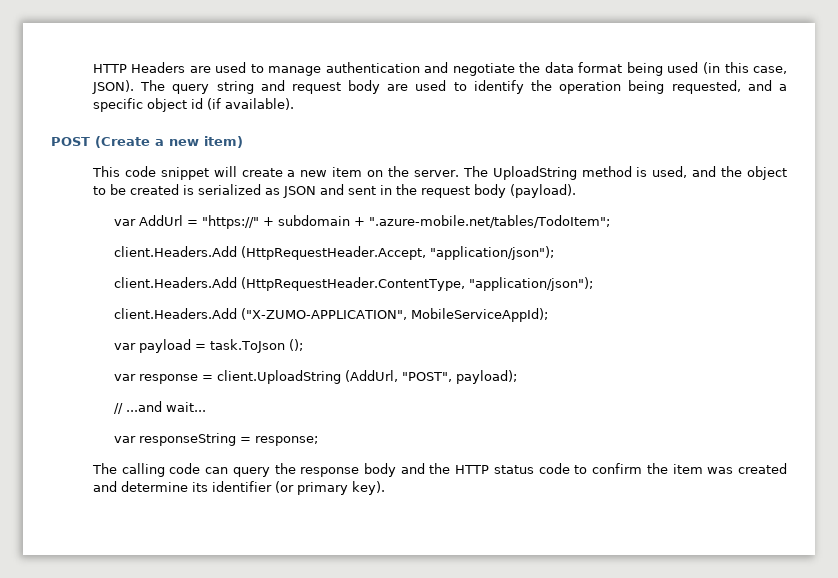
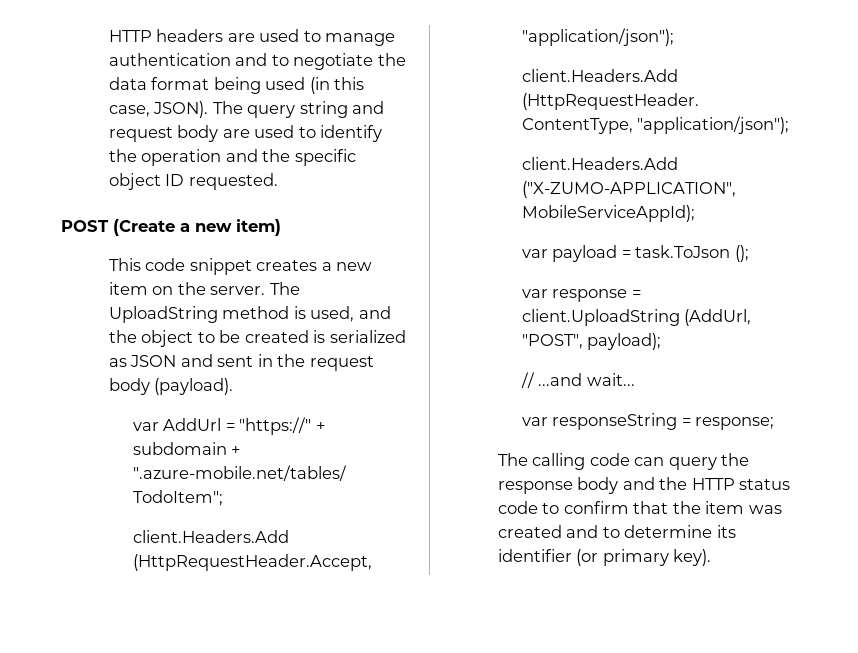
- HTTP Headers are used to manage authentication and negotiate the data format being used (in this case, JSON).
+ HTTP headers are used to manage authentication and to negotiate the data format being used (in this case, JSON).
- The query string and request body are used to identify the operation being requested, and a specific object id (if available).
+ The query string and request body are used to identify the operation and the specific object ID requested.
- This code snippet will create a new item on the server.
+ This code snippet creates a new item on the server.
- The calling code can query the response body and the HTTP status code to confirm the item was created and determine its identifier (or primary key).
+ The calling code can query the response body and the HTTP status code to confirm that the item was created and to determine its identifier (or primary key).

